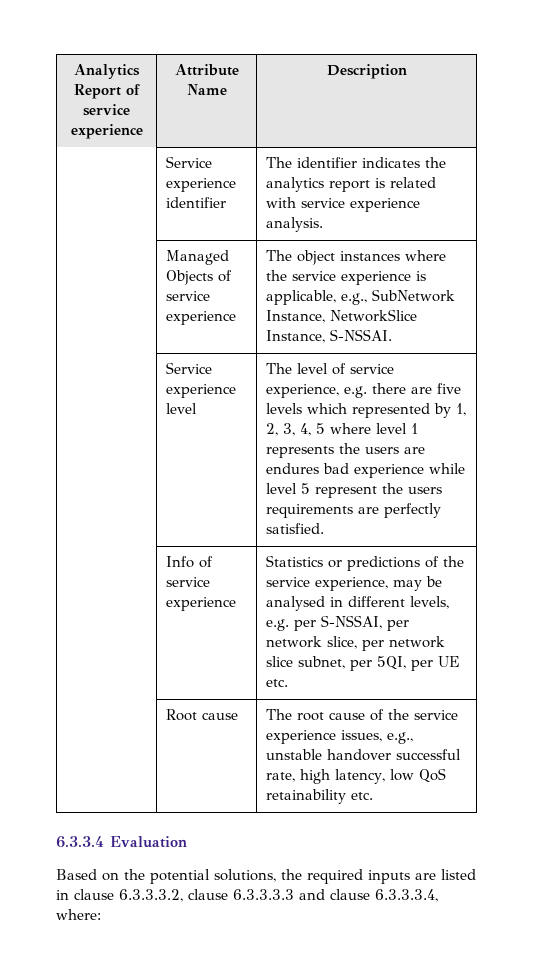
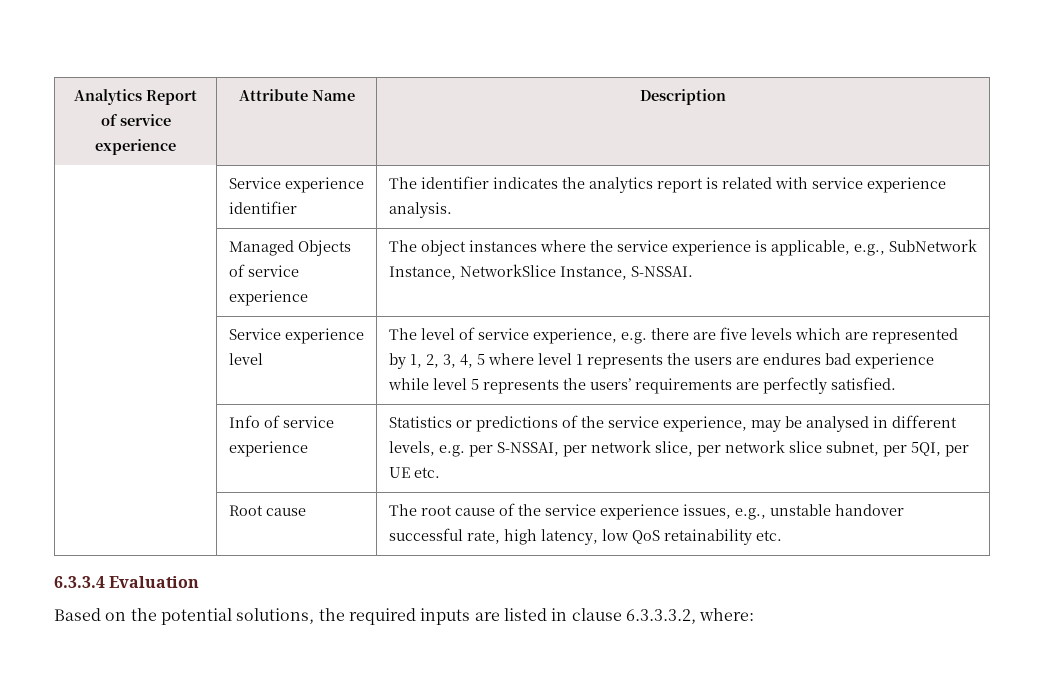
- The level of service experience, e.g. there are five levels which represented by 1, 2, 3, 4, 5 where level 1 represents the users are endures bad experience while level 5 represent the users requirements are perfectly satisfied.
+ The level of service experience, e.g. there are five levels which are represented by 1, 2, 3, 4, 5 where level 1 represents the users are endures bad experience while level 5 represents the users’ requirements are perfectly satisfied.
- Based on the potential solutions, the required inputs are listed in clause 6.3.3.3.2, clause 6.3.3.3.3 and clause 6.3.3.3.4, where:
+ Based on the potential solutions, the required inputs are listed in clause 6.3.3.3.2, where:

